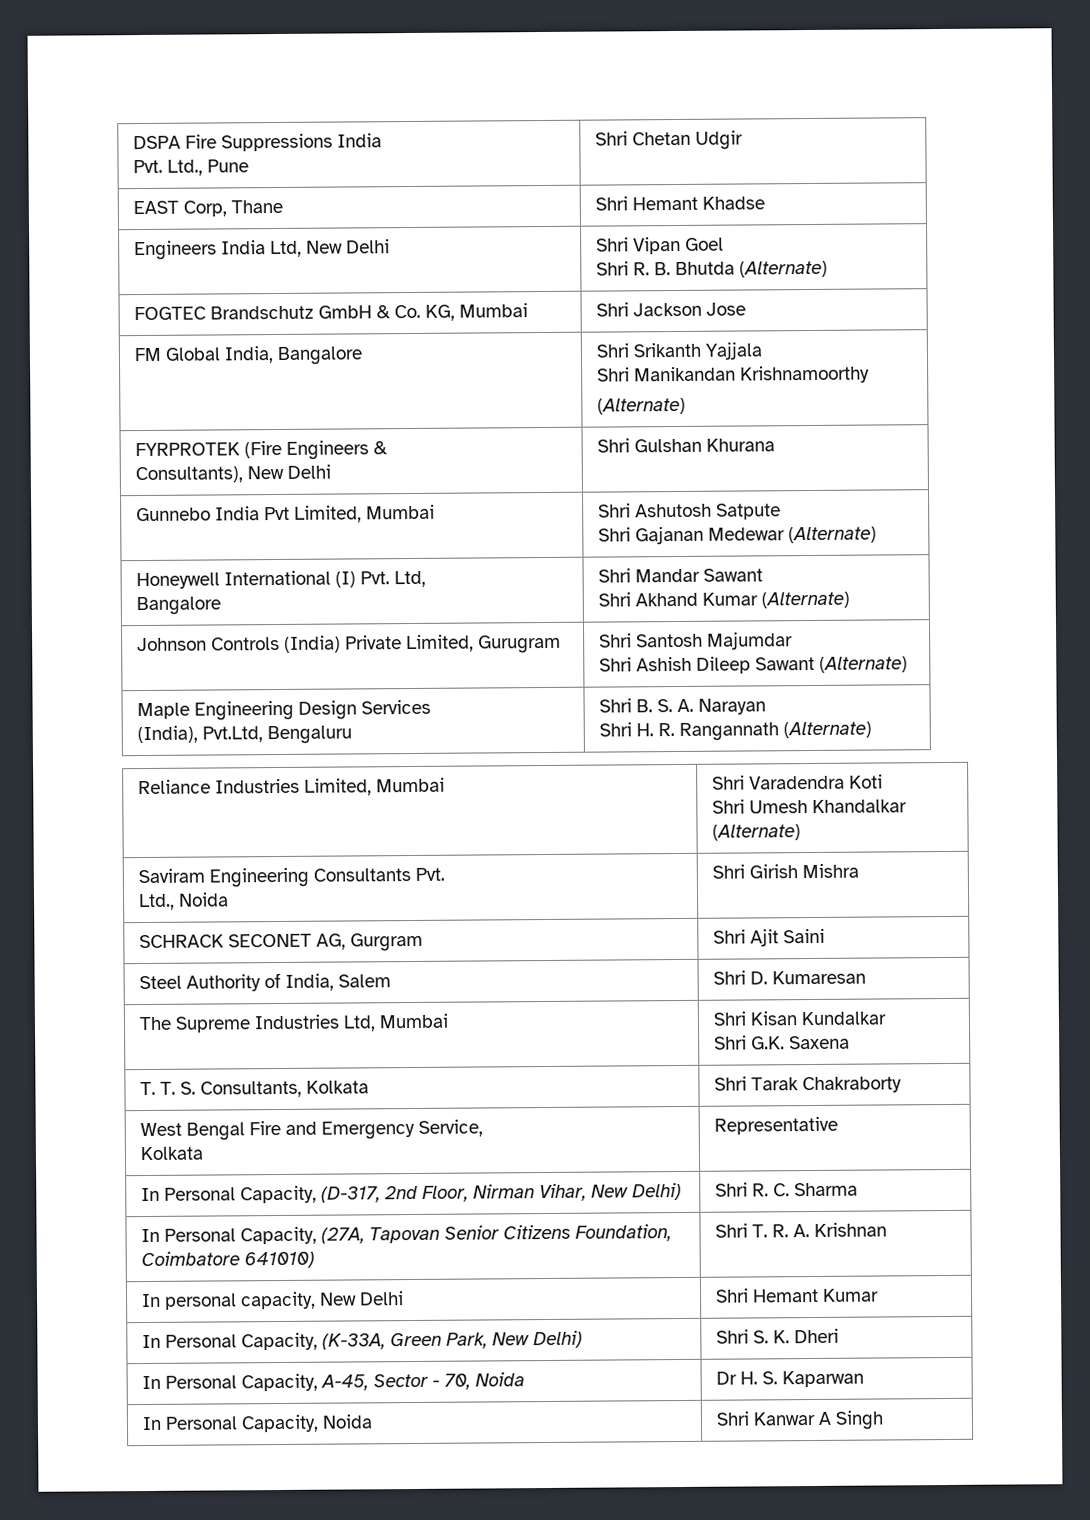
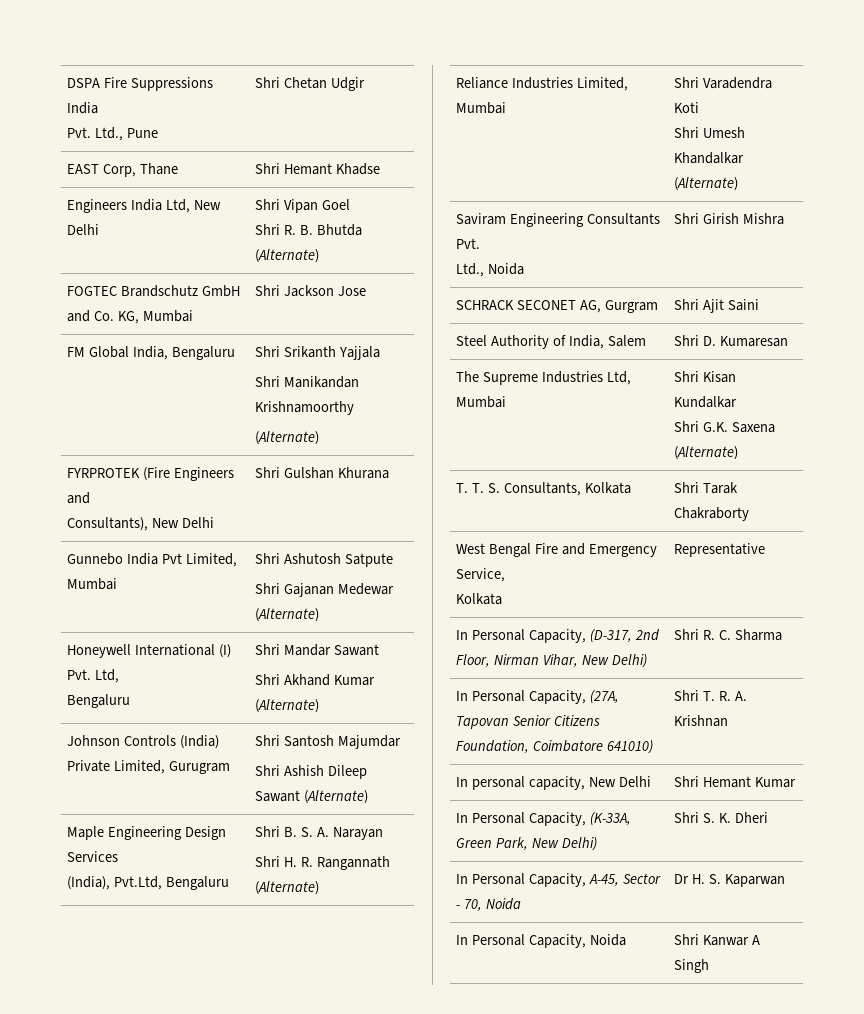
- FOGTEC Brandschutz GmbH & Co. KG, Mumbai | Shri Jackson Jose
+ FOGTEC Brandschutz GmbH and Co. KG, Mumbai | Shri Jackson Jose
- FM Global India, Bangalore | Shri Srikanth Yajjala
+ FM Global India, Bengaluru | Shri Srikanth Yajjala
- FYRPROTEK (Fire Engineers &
+ FYRPROTEK (Fire Engineers and
  Honeywell International (I) Pvt. Ltd,
- Bangalore | Shri Mandar Sawant
+ Bengaluru | Shri Mandar Sawant
  The Supreme Industries Ltd, Mumbai | Shri Kisan Kundalkar
- Shri G.K. Saxena
+ Shri G.K. Saxena (Alternate)

